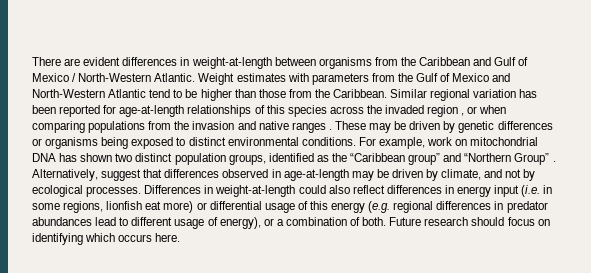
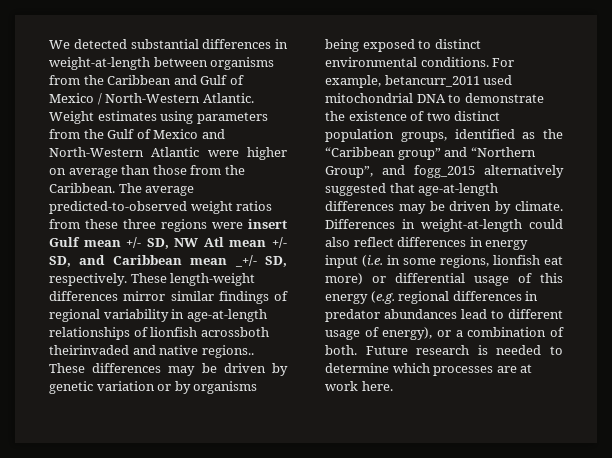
- There are evident differences in weight-at-length between organisms from the Caribbean and Gulf of Mexico / North-Western Atlantic.
+ We detected substantial differences in weight-at-length between organisms from the Caribbean and Gulf of Mexico / North-Western Atlantic.
- Weight estimates with parameters from the Gulf of Mexico and North-Western Atlantic tend to be higher than those from the Caribbean.
+ Weight estimates using parameters from the Gulf of Mexico and North-Western Atlantic were higher on average than those from the Caribbean.
- Similar regional variation has been reported for age-at-length relationships of this species across the invaded region , or when comparing populations from the invasion and native ranges . These may be driven by genetic differences or organisms being exposed to distinct environmental conditions.
+ The average predicted-to-observed weight ratios from these three regions were insert Gulf mean +/- SD, NW Atl mean +/- SD, and Caribbean mean _+/- SD, respectively. These length-weight differences mirror similar findings of regional variability in age-at-length relationships of lionfish acrossboth theirinvaded and native regions.. These differences may be driven by genetic variation or by organisms being exposed to distinct environmental conditions.
- For example, work on mitochondrial DNA has shown two distinct population groups, identified as the “Caribbean group” and “Northern Group” . Alternatively, suggest that differences observed in age-at-length may be driven by climate, and not by ecological processes.
+ For example, betancurr_2011 used mitochondrial DNA to demonstrate the existence of two distinct population groups, identified as the “Caribbean group” and “Northern Group”, and fogg_2015 alternatively suggested that age-at-length differences may be driven by climate.
- Future research should focus on identifying which occurs here.
+ Future research is needed to determine which processes are at work here.

